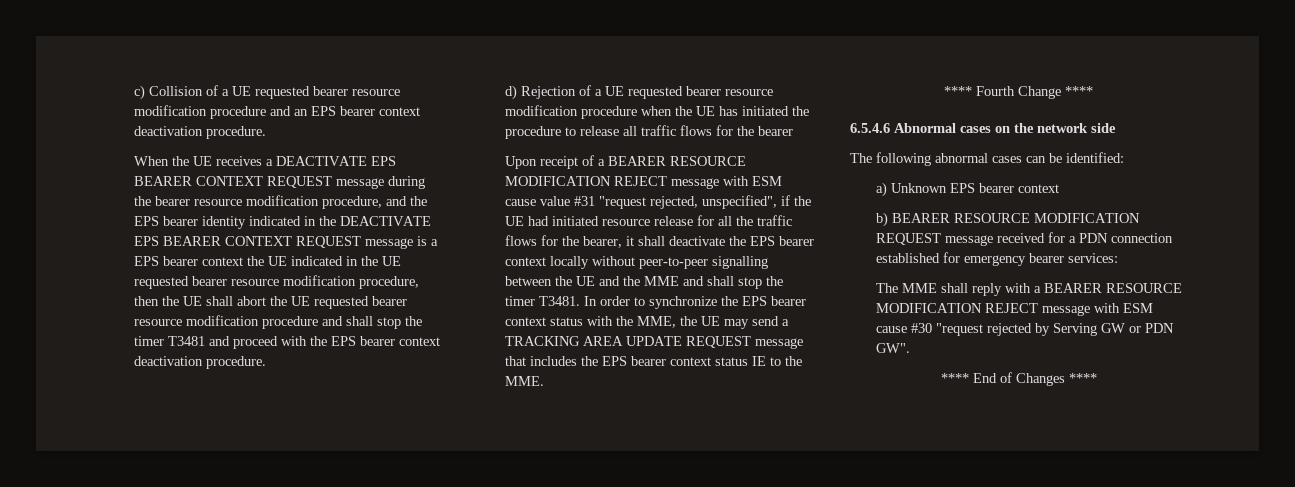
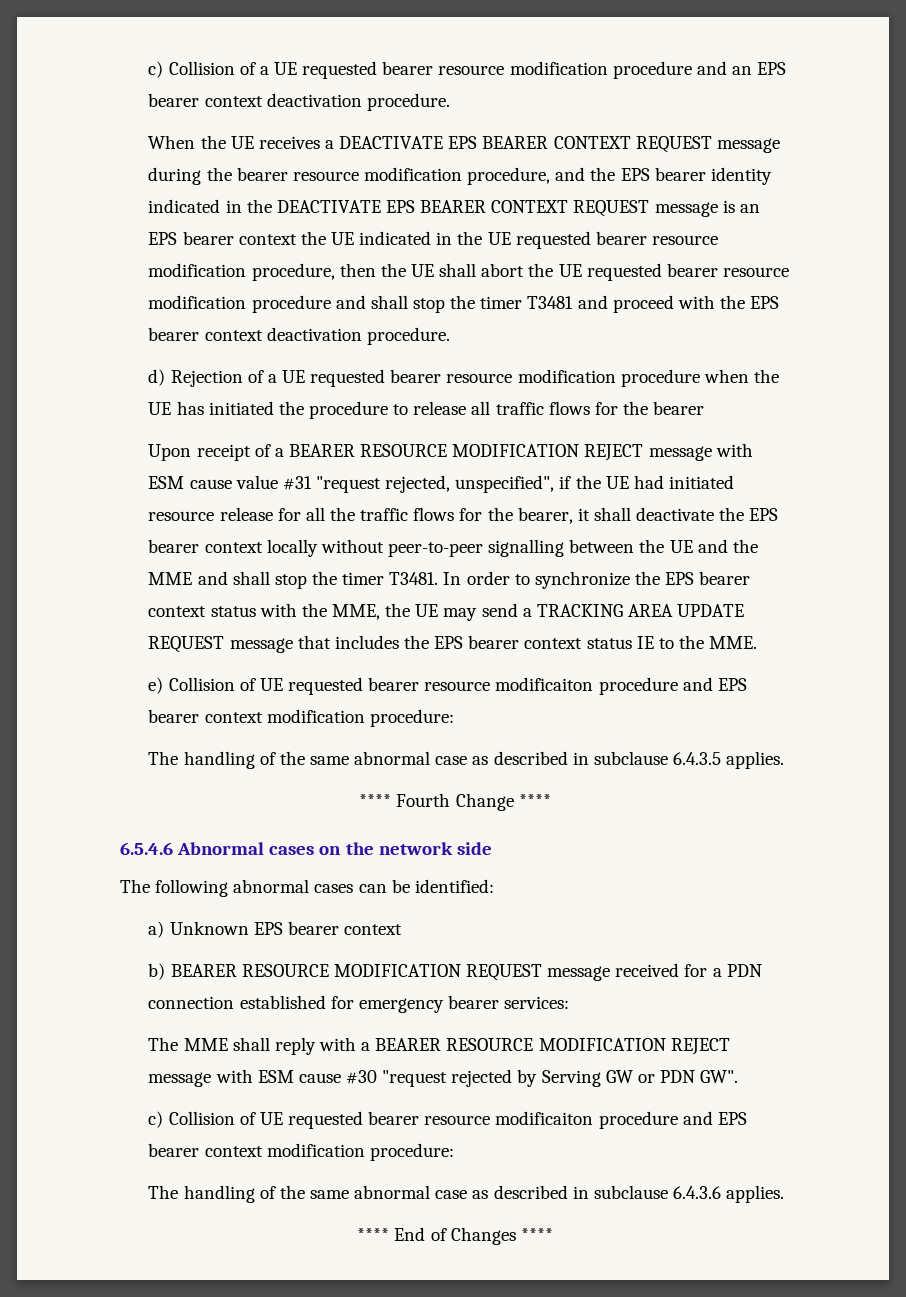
- When the UE receives a DEACTIVATE EPS BEARER CONTEXT REQUEST message during the bearer resource modification procedure, and the EPS bearer identity indicated in the DEACTIVATE EPS BEARER CONTEXT REQUEST message is a EPS bearer context the UE indicated in the UE requested bearer resource modification procedure, then the UE shall abort the UE requested bearer resource modification procedure and shall stop the timer T3481 and proceed with the EPS bearer context deactivation procedure.
+ When the UE receives a DEACTIVATE EPS BEARER CONTEXT REQUEST message during the bearer resource modification procedure, and the EPS bearer identity indicated in the DEACTIVATE EPS BEARER CONTEXT REQUEST message is an EPS bearer context the UE indicated in the UE requested bearer resource modification procedure, then the UE shall abort the UE requested bearer resource modification procedure and shall stop the timer T3481 and proceed with the EPS bearer context deactivation procedure.
+ e) Collision of UE requested bearer resource modificaiton procedure and EPS bearer context modification procedure:
+ The handling of the same abnormal case as described in subclause 6.4.3.5 applies.
+ c) Collision of UE requested bearer resource modificaiton procedure and EPS bearer context modification procedure:
+ The handling of the same abnormal case as described in subclause 6.4.3.6 applies.

